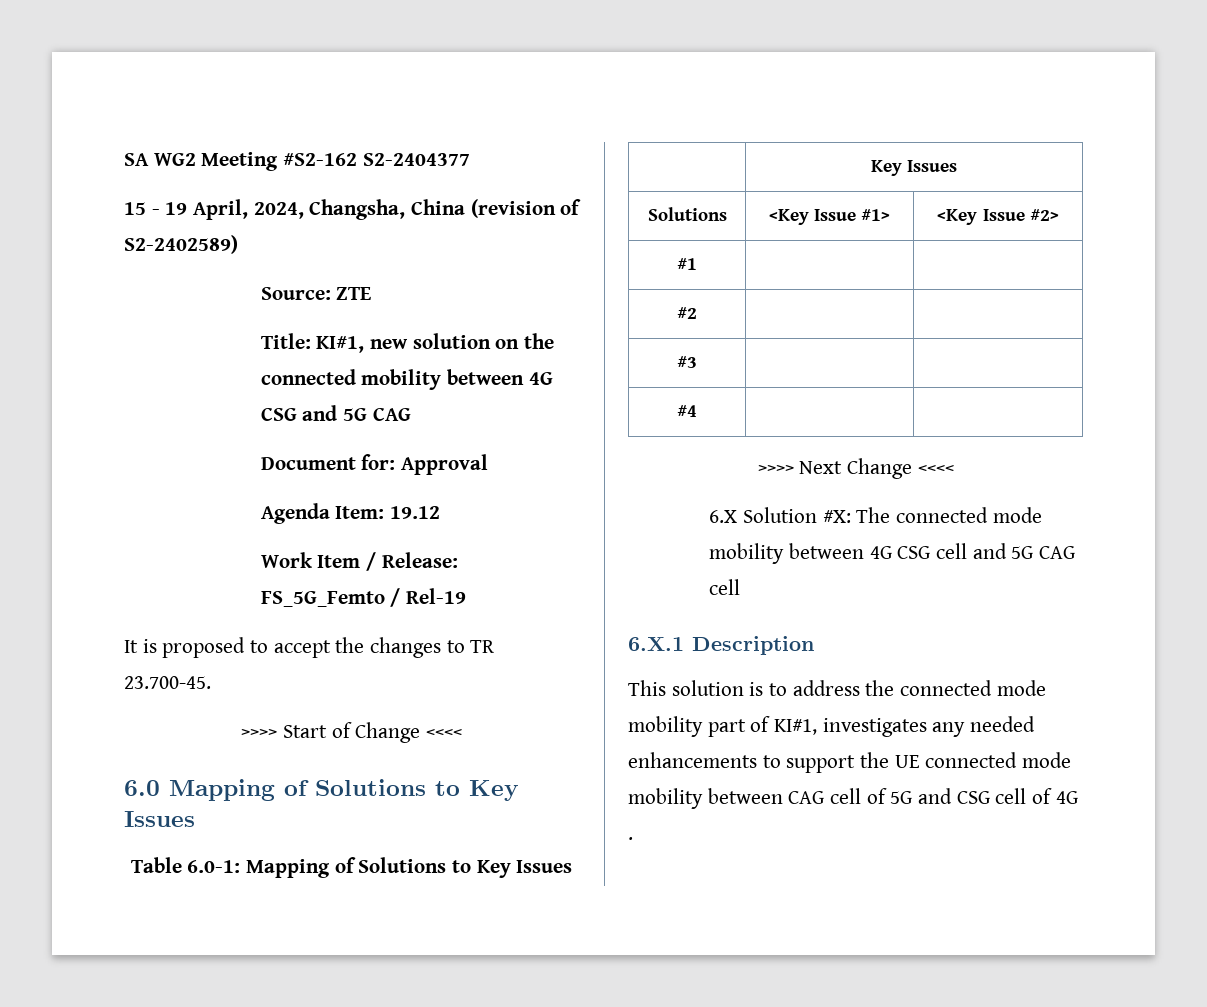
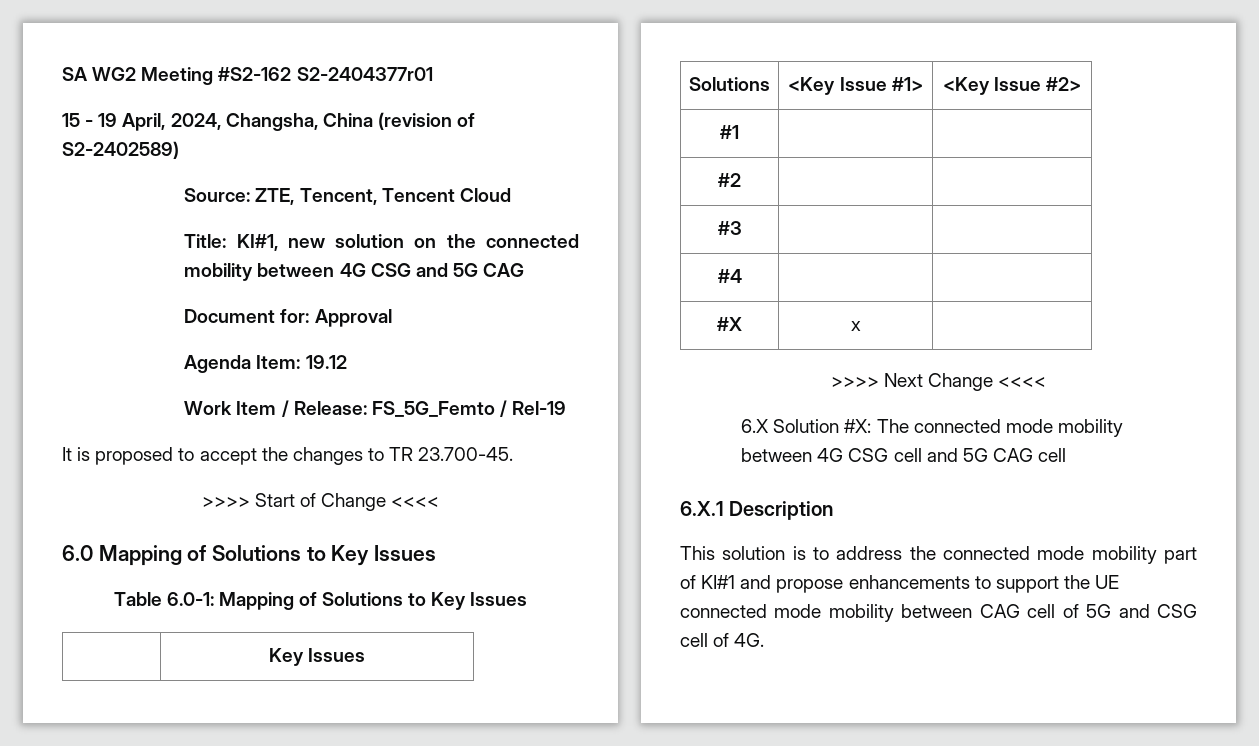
- SA WG2 Meeting #S2-162 S2-2404377
+ SA WG2 Meeting #S2-162 S2-2404377r01
- Source: ZTE
+ Source: ZTE, Tencent, Tencent Cloud
+ #X | x |
- This solution is to address the connected mode mobility part of KI#1, investigates any needed enhancements to support the UE connected mode mobility between CAG cell of 5G and CSG cell of 4G .
+ This solution is to address the connected mode mobility part of KI#1 and propose enhancements to support the UE connected mode mobility between CAG cell of 5G and CSG cell of 4G.

